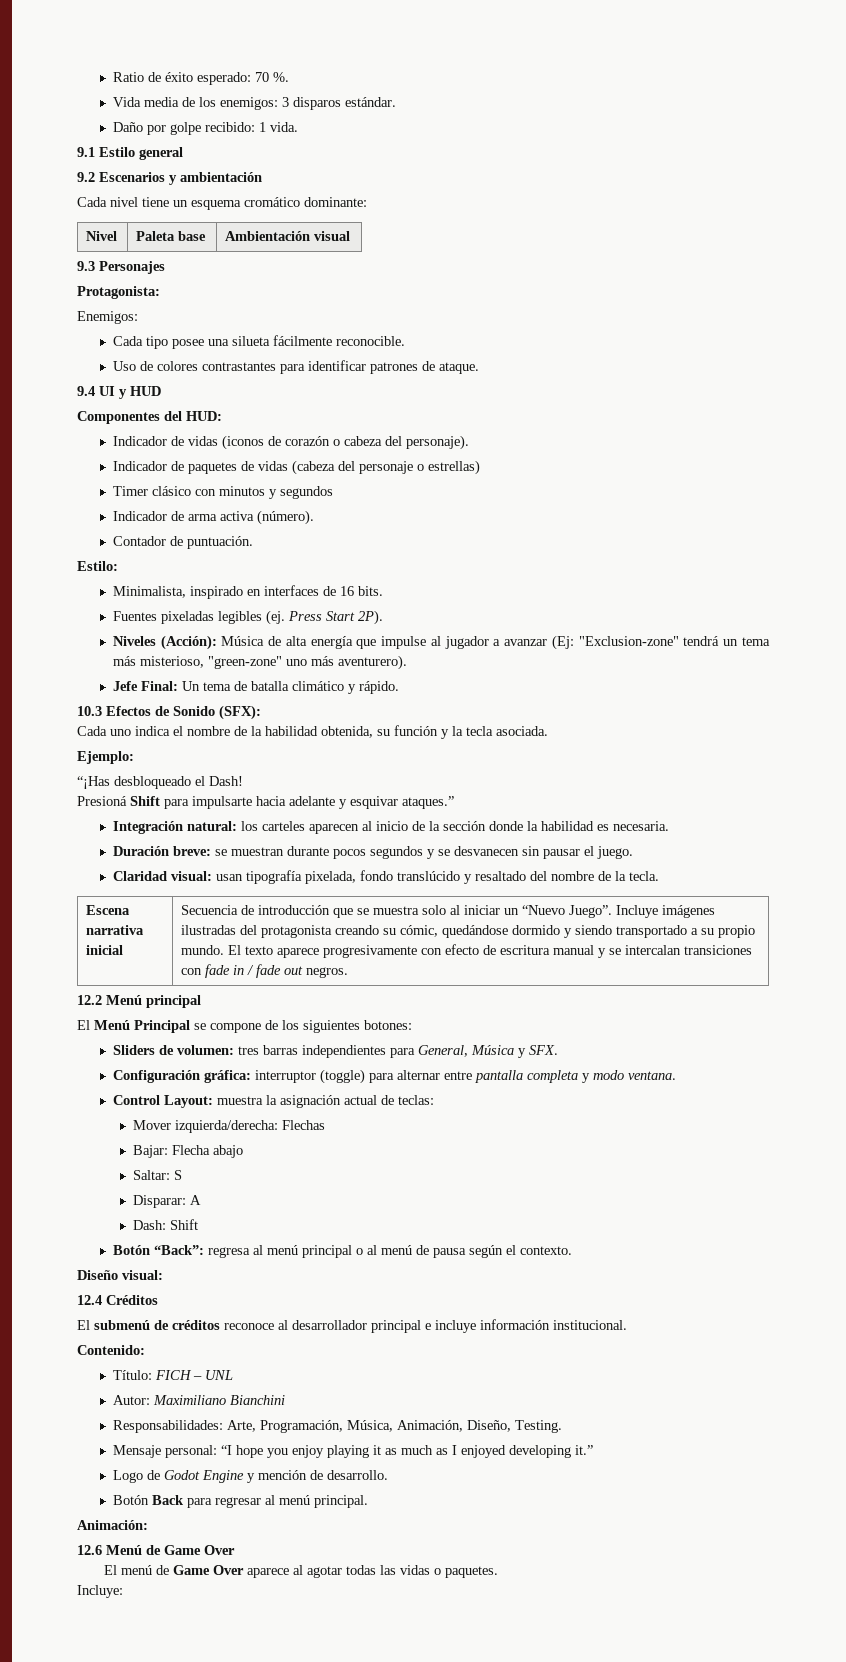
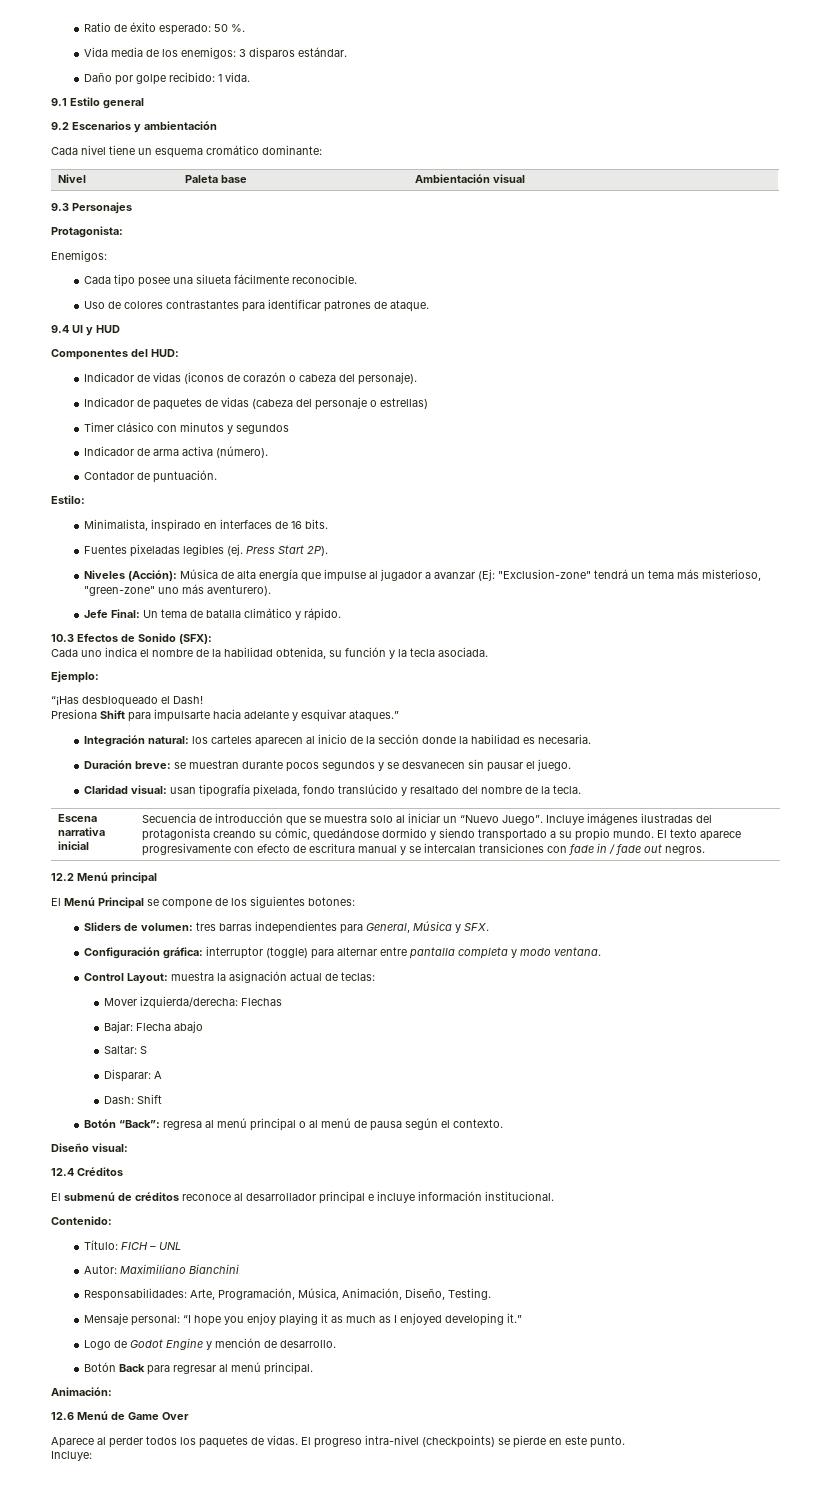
- Ratio de éxito esperado: 70 %.
+ Ratio de éxito esperado: 50 %.
- Presioná Shift para impulsarte hacia adelante y esquivar ataques.”
+ Presiona Shift para impulsarte hacia adelante y esquivar ataques.”
- El menú de Game Over aparece al agotar todas las vidas o paquetes.
+ Aparece al perder todos los paquetes de vidas. El progreso intra-nivel (checkpoints) se pierde en este punto.

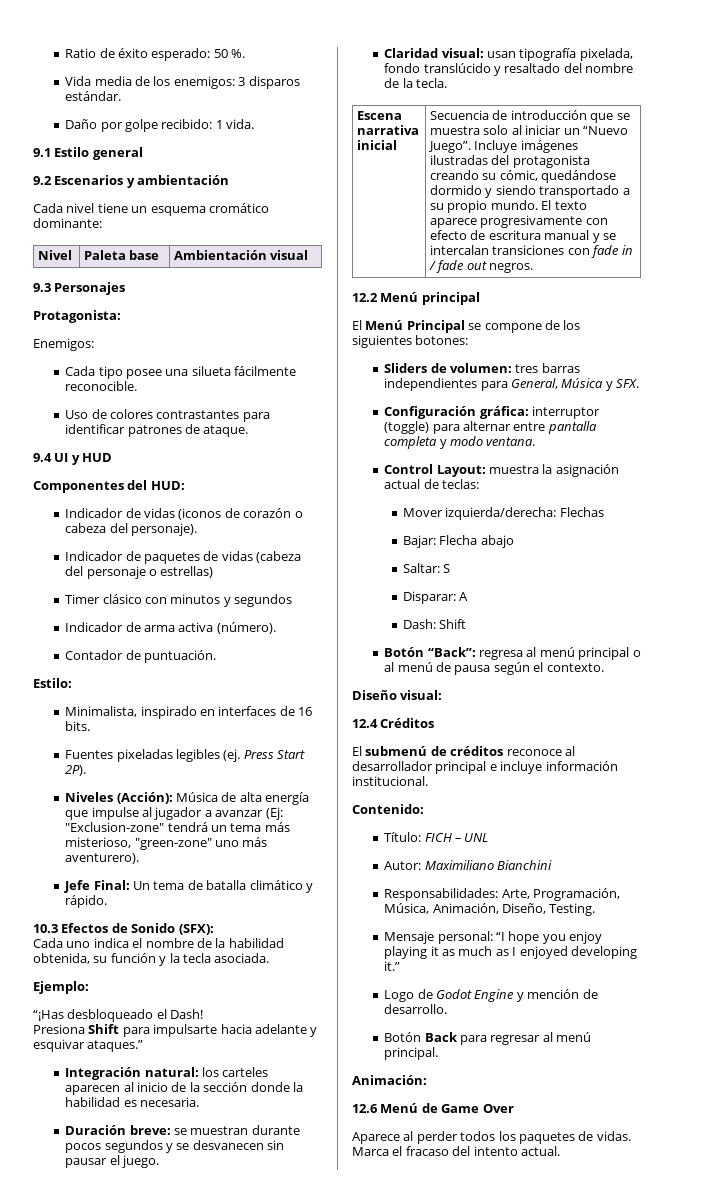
- El progreso intra-nivel (checkpoints) se pierde en este punto.
- Incluye:
+ Marca el fracaso del intento actual.

